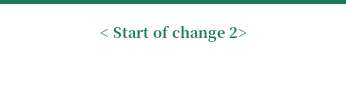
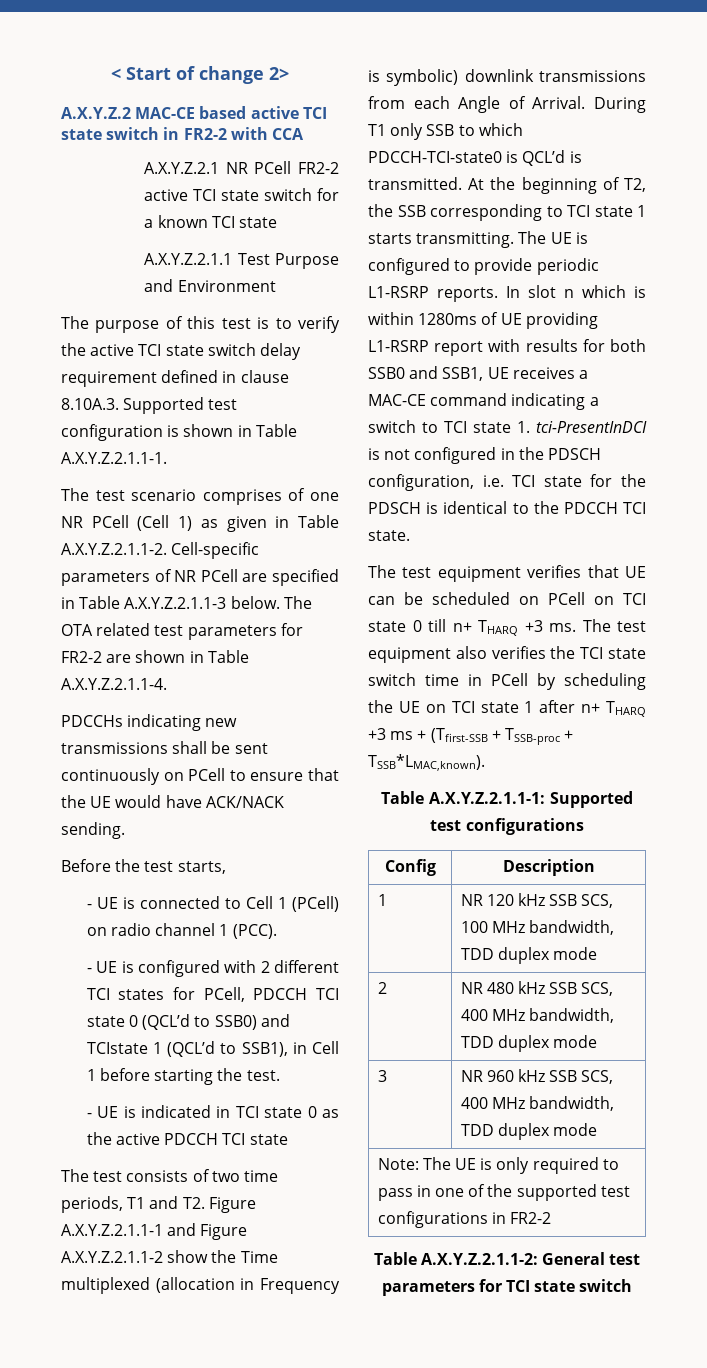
+ A.X.Y.Z.2 MAC-CE based active TCI state switch in FR2-2 with CCA
+ A.X.Y.Z.2.1 NR PCell FR2-2 active TCI state switch for a known TCI state
+ A.X.Y.Z.2.1.1 Test Purpose and Environment
+ The purpose of this test is to verify the active TCI state switch delay requirement defined in clause 8.10A.3. Supported test configuration is shown in Table A.X.Y.Z.2.1.1-1.
+ The test scenario comprises of one NR PCell (Cell 1) as given in Table A.X.Y.Z.2.1.1-2. Cell-specific parameters of NR PCell are specified in Table A.X.Y.Z.2.1.1-3 below. The OTA related test parameters for FR2-2 are shown in Table A.X.Y.Z.2.1.1-4.
+ PDCCHs indicating new transmissions shall be sent continuously on PCell to ensure that the UE would have ACK/NACK sending.
+ Before the test starts,
+ - UE is connected to Cell 1 (PCell) on radio channel 1 (PCC).
+ - UE is configured with 2 different TCI states for PCell, PDCCH TCI state 0 (QCL’d to SSB0) and TCIstate 1 (QCL’d to SSB1), in Cell 1 before starting the test.
+ - UE is indicated in TCI state 0 as the active PDCCH TCI state
+ The test consists of two time periods, T1 and T2. Figure A.X.Y.Z.2.1.1-1 and Figure A.X.Y.Z.2.1.1-2 show the Time multiplexed (allocation in Frequency is symbolic) downlink transmissions from each Angle of Arrival. During T1 only SSB to which PDCCH-TCI-state0 is QCL’d is transmitted. At the beginning of T2, the SSB corresponding to TCI state 1 starts transmitting. The UE is configured to provide periodic L1-RSRP reports. In slot n which is within 1280ms of UE providing L1-RSRP report with results for both SSB0 and SSB1, UE receives a MAC-CE command indicating a switch to TCI state 1. tci-PresentInDCI is not configured in the PDSCH configuration, i.e. TCI state for the PDSCH is identical to the PDCCH TCI state.
+ The test equipment verifies that UE can be scheduled on PCell on TCI state 0 till n+ THARQ +3 ms. The test equipment also verifies the TCI state switch time in PCell by scheduling the UE on TCI state 1 after n+ THARQ +3 ms + (Tfirst-SSB + TSSB-proc + TSSB*LMAC,known).
+ Table A.X.Y.Z.2.1.1-1: Supported test configurations
+ Config | Description
+ 1 | NR 120 kHz SSB SCS, 100 MHz bandwidth, TDD duplex mode
+ 2 | NR 480 kHz SSB SCS, 400 MHz bandwidth, TDD duplex mode
+ 3 | NR 960 kHz SSB SCS, 400 MHz bandwidth, TDD duplex mode
+ Note: The UE is only required to pass in one of the supported test configurations in FR2-2
+ Table A.X.Y.Z.2.1.1-2: General test parameters for TCI state switch

